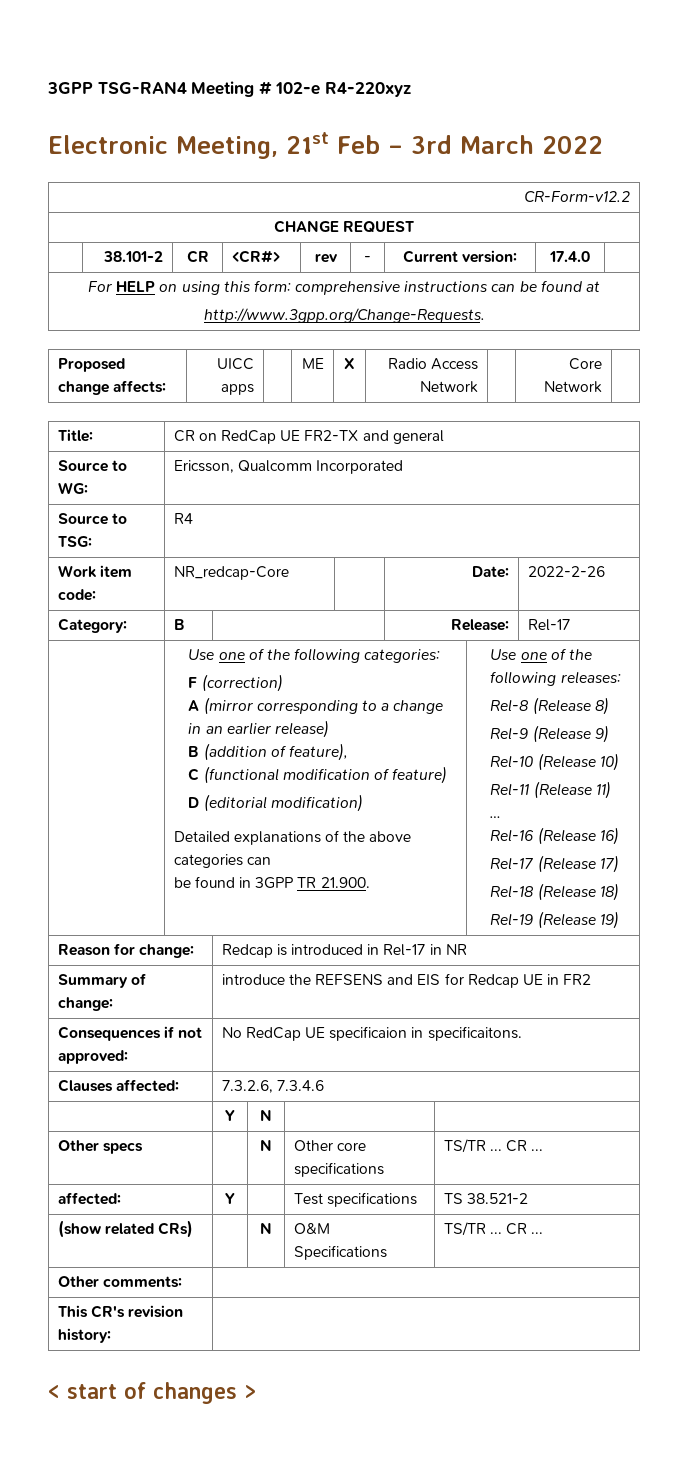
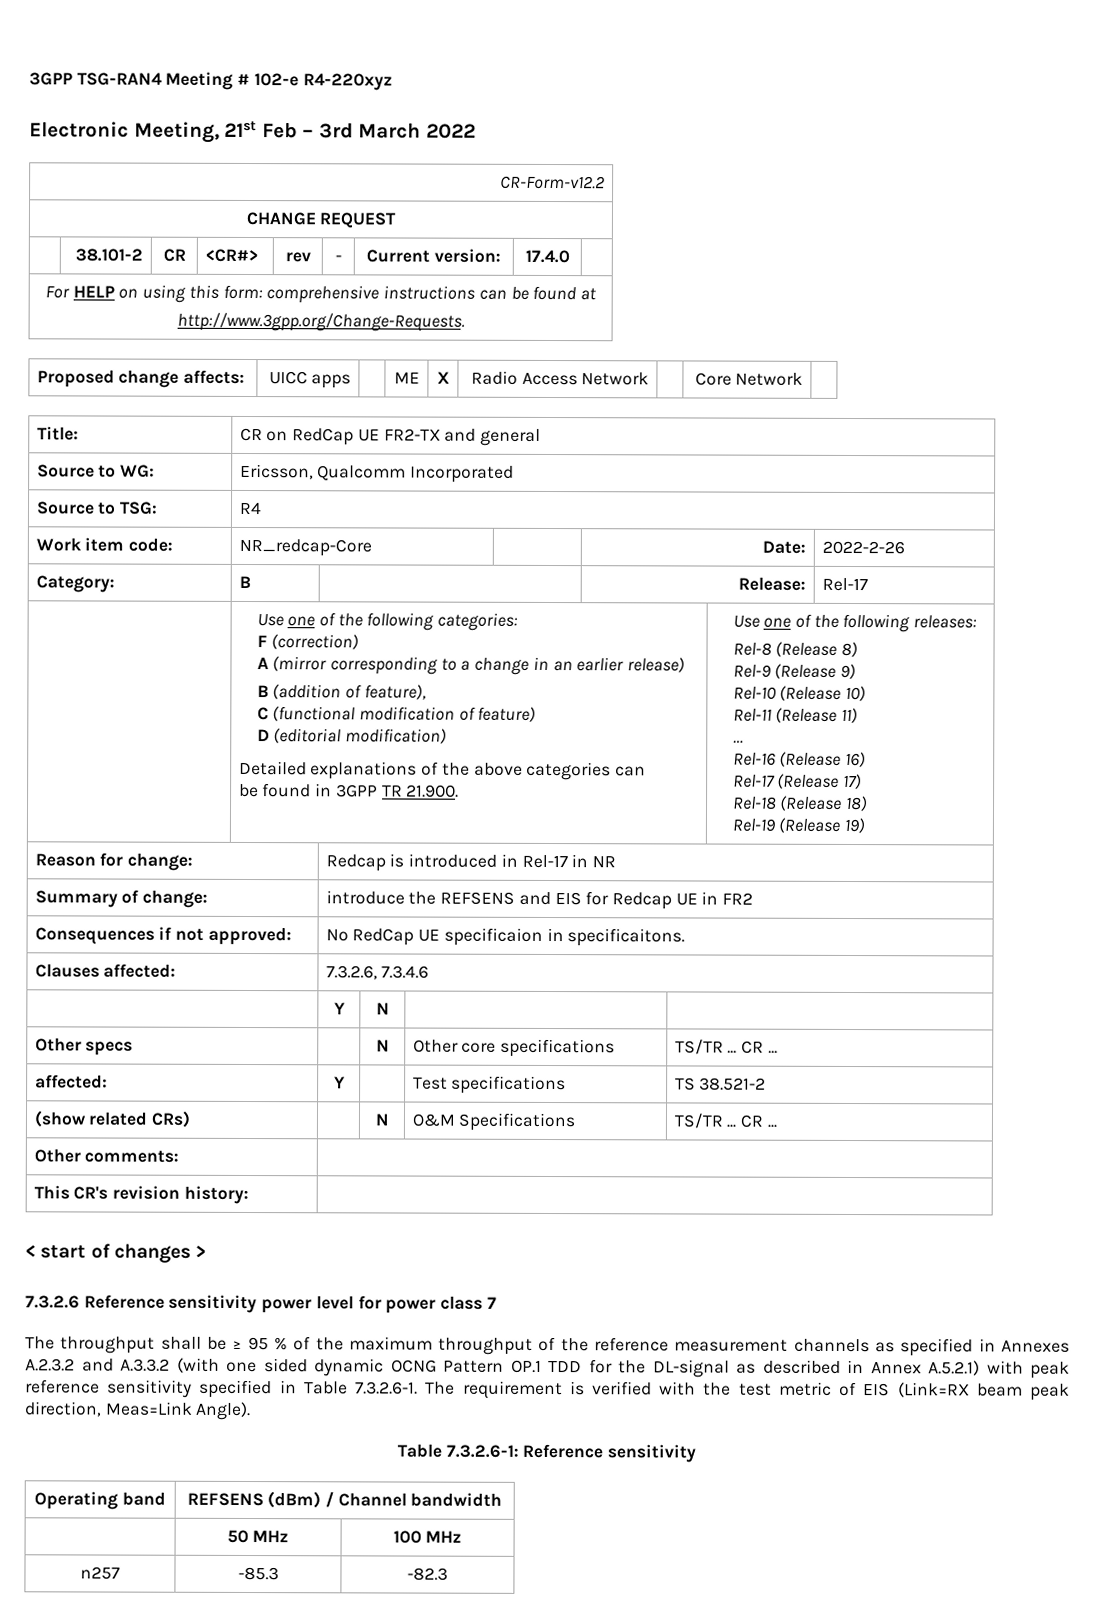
+ 7.3.2.6 Reference sensitivity power level for power class 7
+ The throughput shall be ≥ 95 % of the maximum throughput of the reference measurement channels as specified in Annexes A.2.3.2 and A.3.3.2 (with one sided dynamic OCNG Pattern OP.1 TDD for the DL-signal as described in Annex A.5.2.1) with peak reference sensitivity specified in Table 7.3.2.6-1. The requirement is verified with the test metric of EIS (Link=RX beam peak direction, Meas=Link Angle).
+ Table 7.3.2.6-1: Reference sensitivity
+ Operating band | REFSENS (dBm) / Channel bandwidth
+ | 50 MHz | 100 MHz
+ n257 | -85.3 | -82.3

